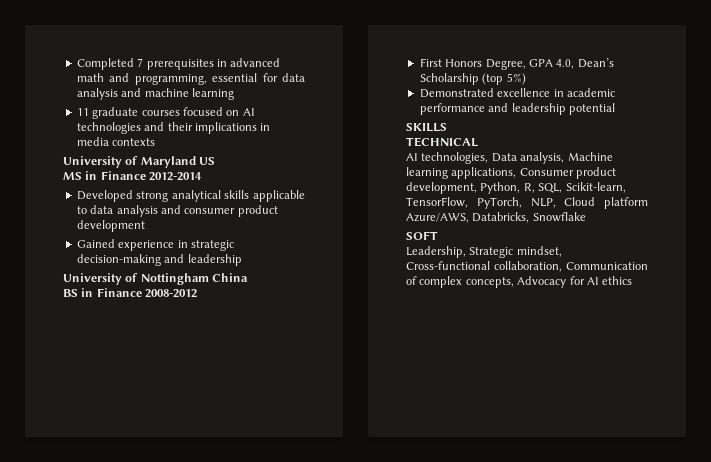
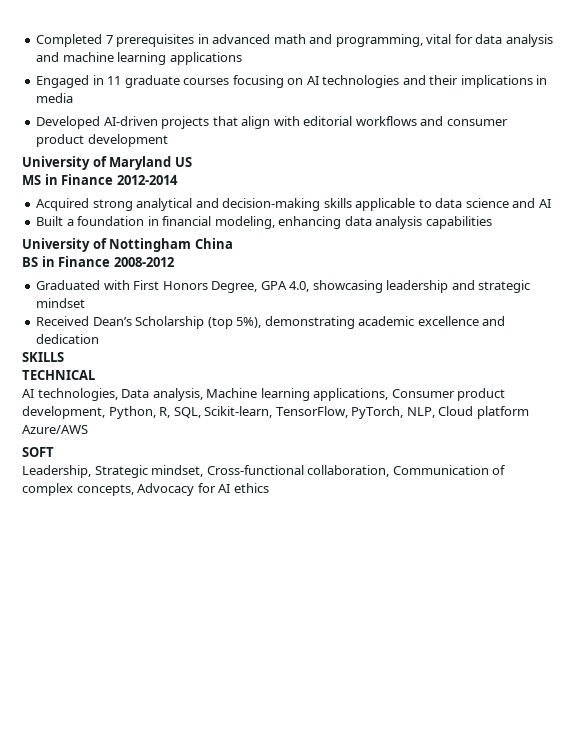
- Completed 7 prerequisites in advanced math and programming, essential for data analysis and machine learning
- 11 graduate courses focused on AI technologies and their implications in media contexts
+ Completed 7 prerequisites in advanced math and programming, vital for data analysis and machine learning applications
+ Engaged in 11 graduate courses focusing on AI technologies and their implications in media
+ Developed AI-driven projects that align with editorial workflows and consumer product development
- Developed strong analytical skills applicable to data analysis and consumer product development
- Gained experience in strategic decision-making and leadership
+ Acquired strong analytical and decision-making skills applicable to data science and AI
+ Built a foundation in financial modeling, enhancing data analysis capabilities
- First Honors Degree, GPA 4.0, Dean’s Scholarship (top 5%)
- Demonstrated excellence in academic performance and leadership potential
+ Graduated with First Honors Degree, GPA 4.0, showcasing leadership and strategic mindset
+ Received Dean’s Scholarship (top 5%), demonstrating academic excellence and dedication
- AI technologies, Data analysis, Machine learning applications, Consumer product development, Python, R, SQL, Scikit-learn, TensorFlow, PyTorch, NLP, Cloud platform Azure/AWS, Databricks, Snowflake
+ AI technologies, Data analysis, Machine learning applications, Consumer product development, Python, R, SQL, Scikit-learn, TensorFlow, PyTorch, NLP, Cloud platform Azure/AWS

